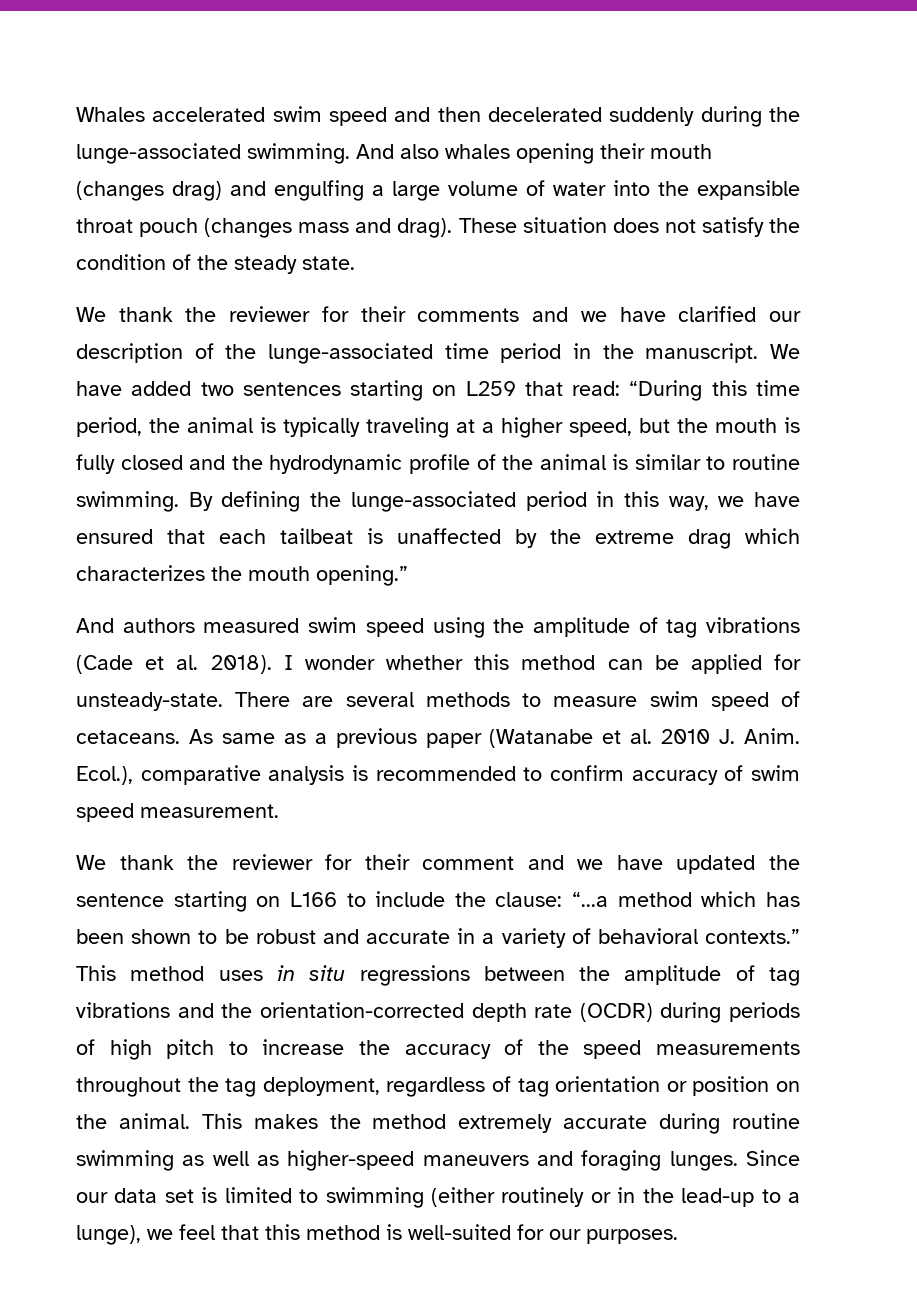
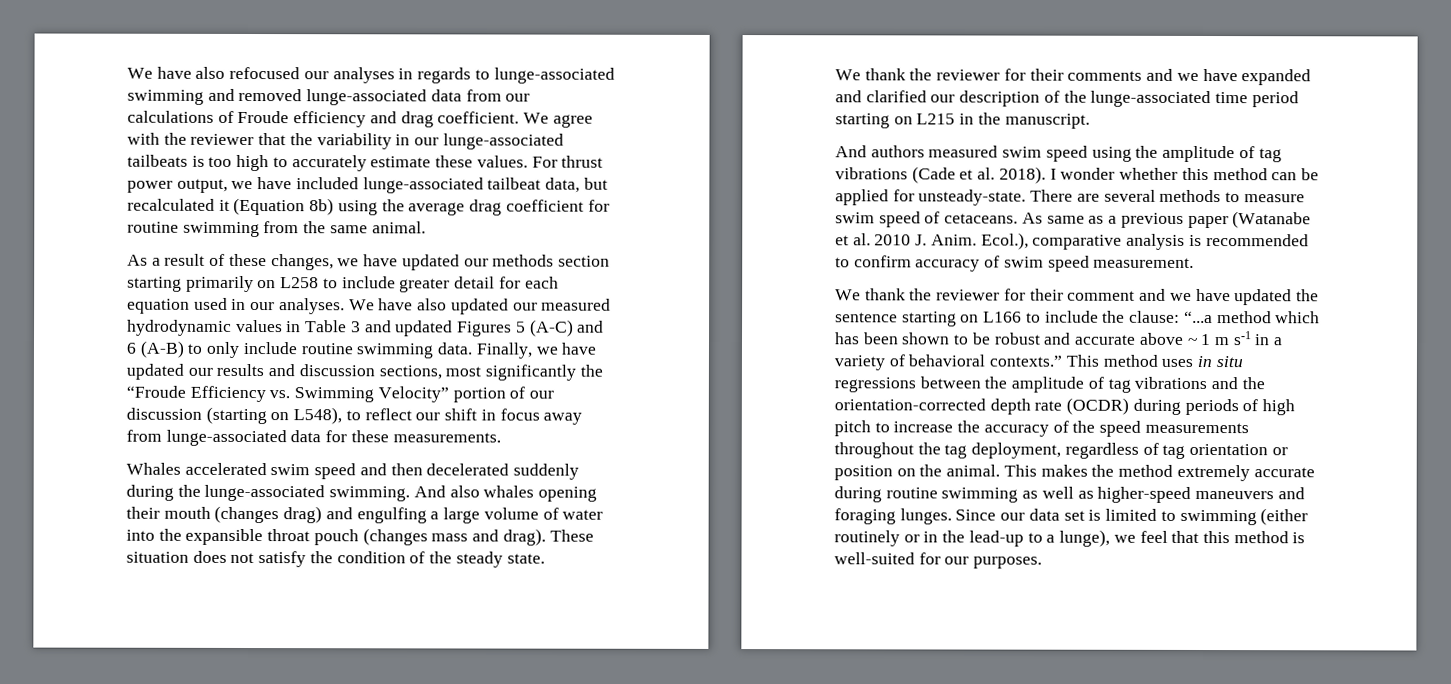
+ We have also refocused our analyses in regards to lunge-associated swimming and removed lunge-associated data from our calculations of Froude efficiency and drag coefficient. We agree with the reviewer that the variability in our lunge-associated tailbeats is too high to accurately estimate these values. For thrust power output, we have included lunge-associated tailbeat data, but recalculated it (Equation 8b) using the average drag coefficient for routine swimming from the same animal.
+ As a result of these changes, we have updated our methods section starting primarily on L258 to include greater detail for each equation used in our analyses. We have also updated our measured hydrodynamic values in Table 3 and updated Figures 5 (A-C) and 6 (A-B) to only include routine swimming data. Finally, we have updated our results and discussion sections, most significantly the “Froude Efficiency vs. Swimming Velocity” portion of our discussion (starting on L548), to reflect our shift in focus away from lunge-associated data for these measurements.
- We thank the reviewer for their comments and we have clarified our description of the lunge-associated time period in the manuscript. We have added two sentences starting on L259 that read: “During this time period, the animal is typically traveling at a higher speed, but the mouth is fully closed and the hydrodynamic profile of the animal is similar to routine swimming. By defining the lunge-associated period in this way, we have ensured that each tailbeat is unaffected by the extreme drag which characterizes the mouth opening.”
+ We thank the reviewer for their comments and we have expanded and clarified our description of the lunge-associated time period starting on L215 in the manuscript.
- We thank the reviewer for their comment and we have updated the sentence starting on L166 to include the clause: “...a method which has been shown to be robust and accurate in a variety of behavioral contexts.”
+ We thank the reviewer for their comment and we have updated the sentence starting on L166 to include the clause: “...a method which has been shown to be robust and accurate above ~ 1 m s-1 in a variety of behavioral contexts.”

